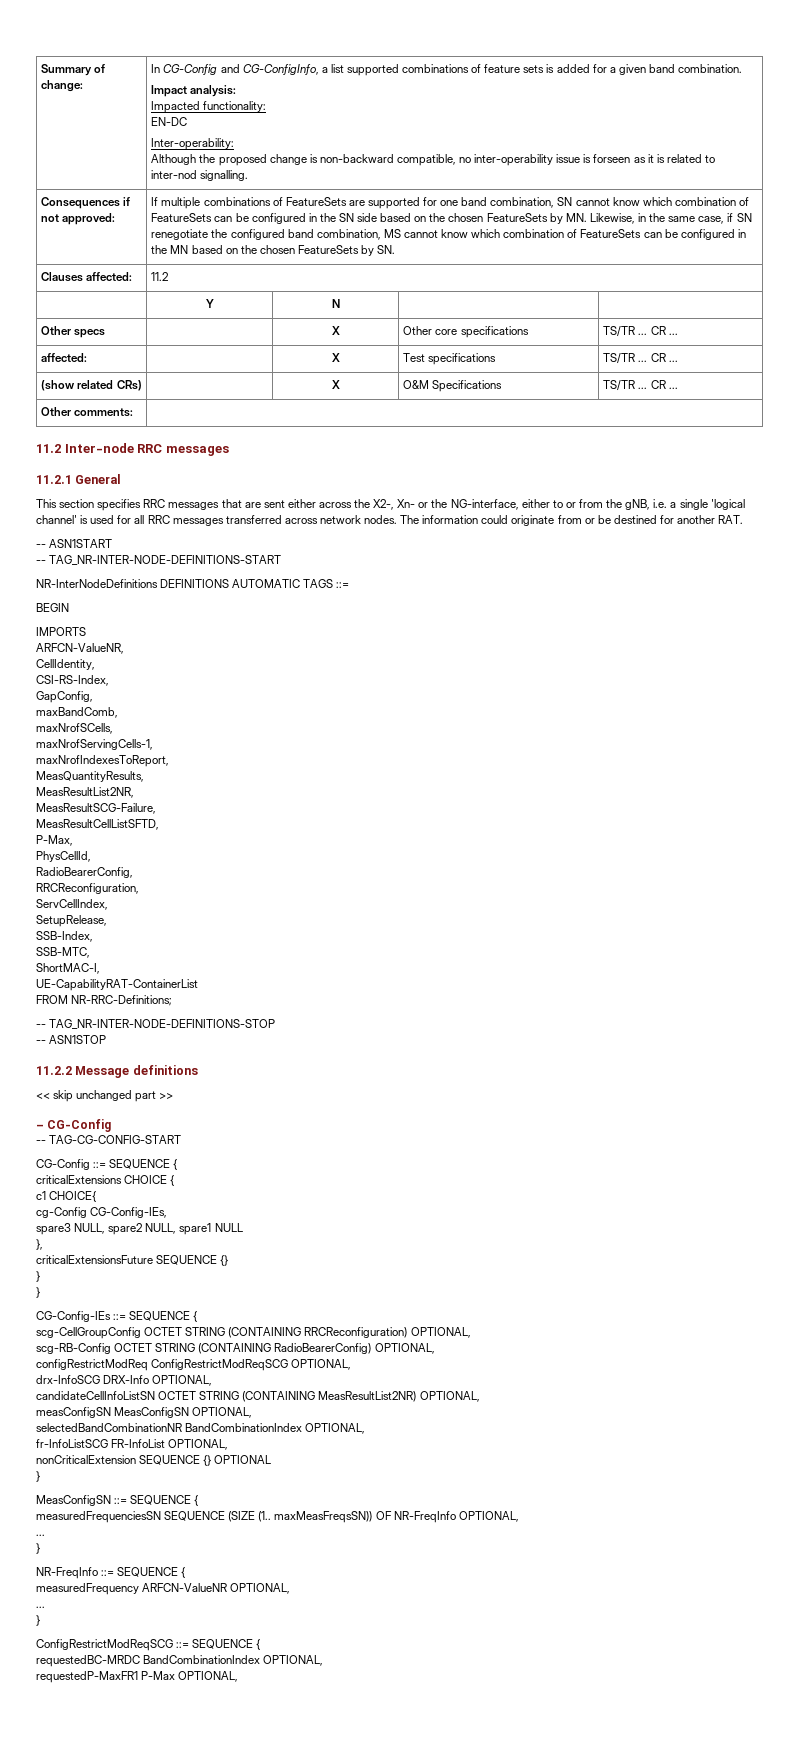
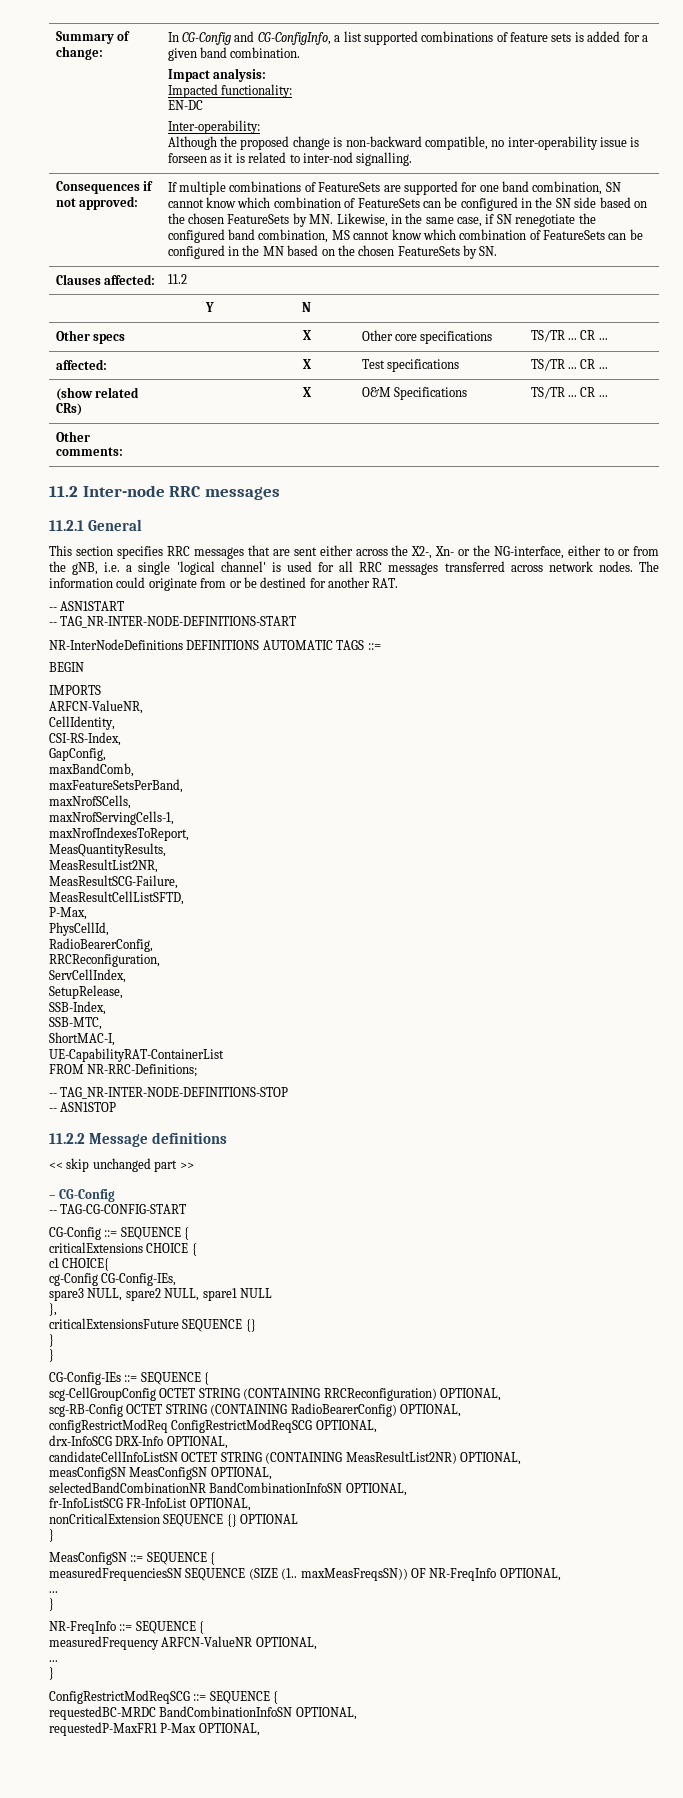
+ maxFeatureSetsPerBand,
- selectedBandCombinationNR BandCombinationIndex OPTIONAL,
+ selectedBandCombinationNR BandCombinationInfoSN OPTIONAL,
- requestedBC-MRDC BandCombinationIndex OPTIONAL,
+ requestedBC-MRDC BandCombinationInfoSN OPTIONAL,

